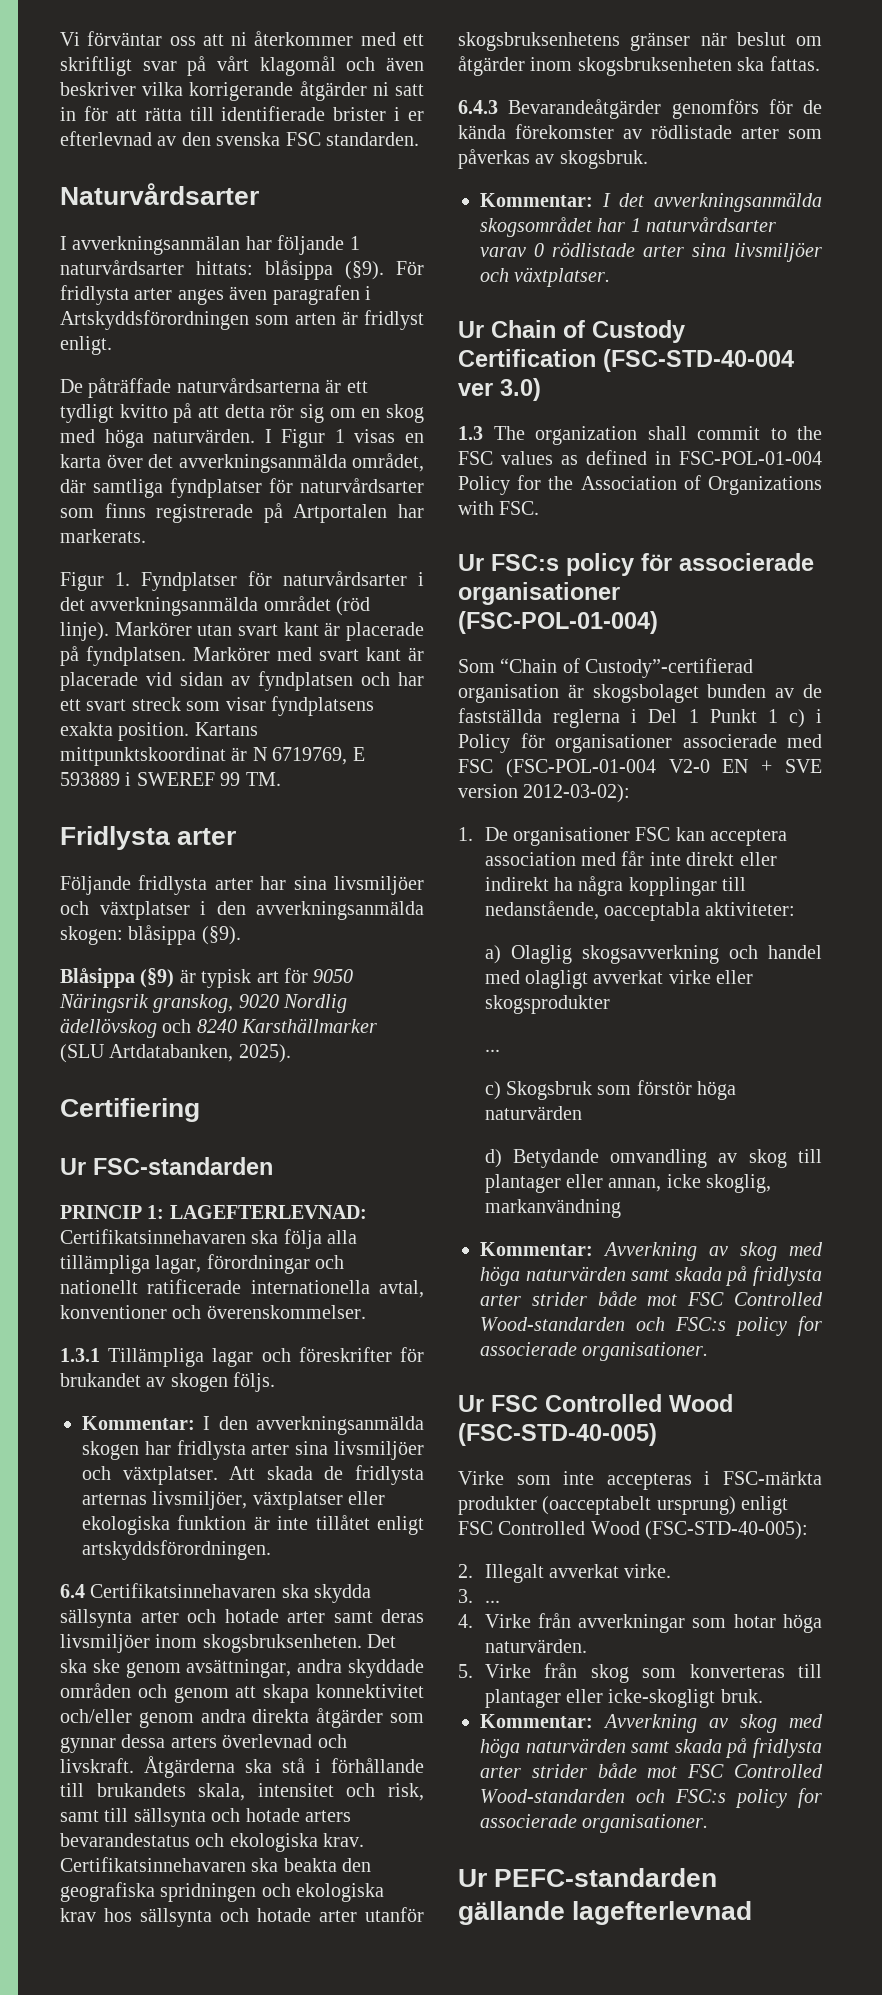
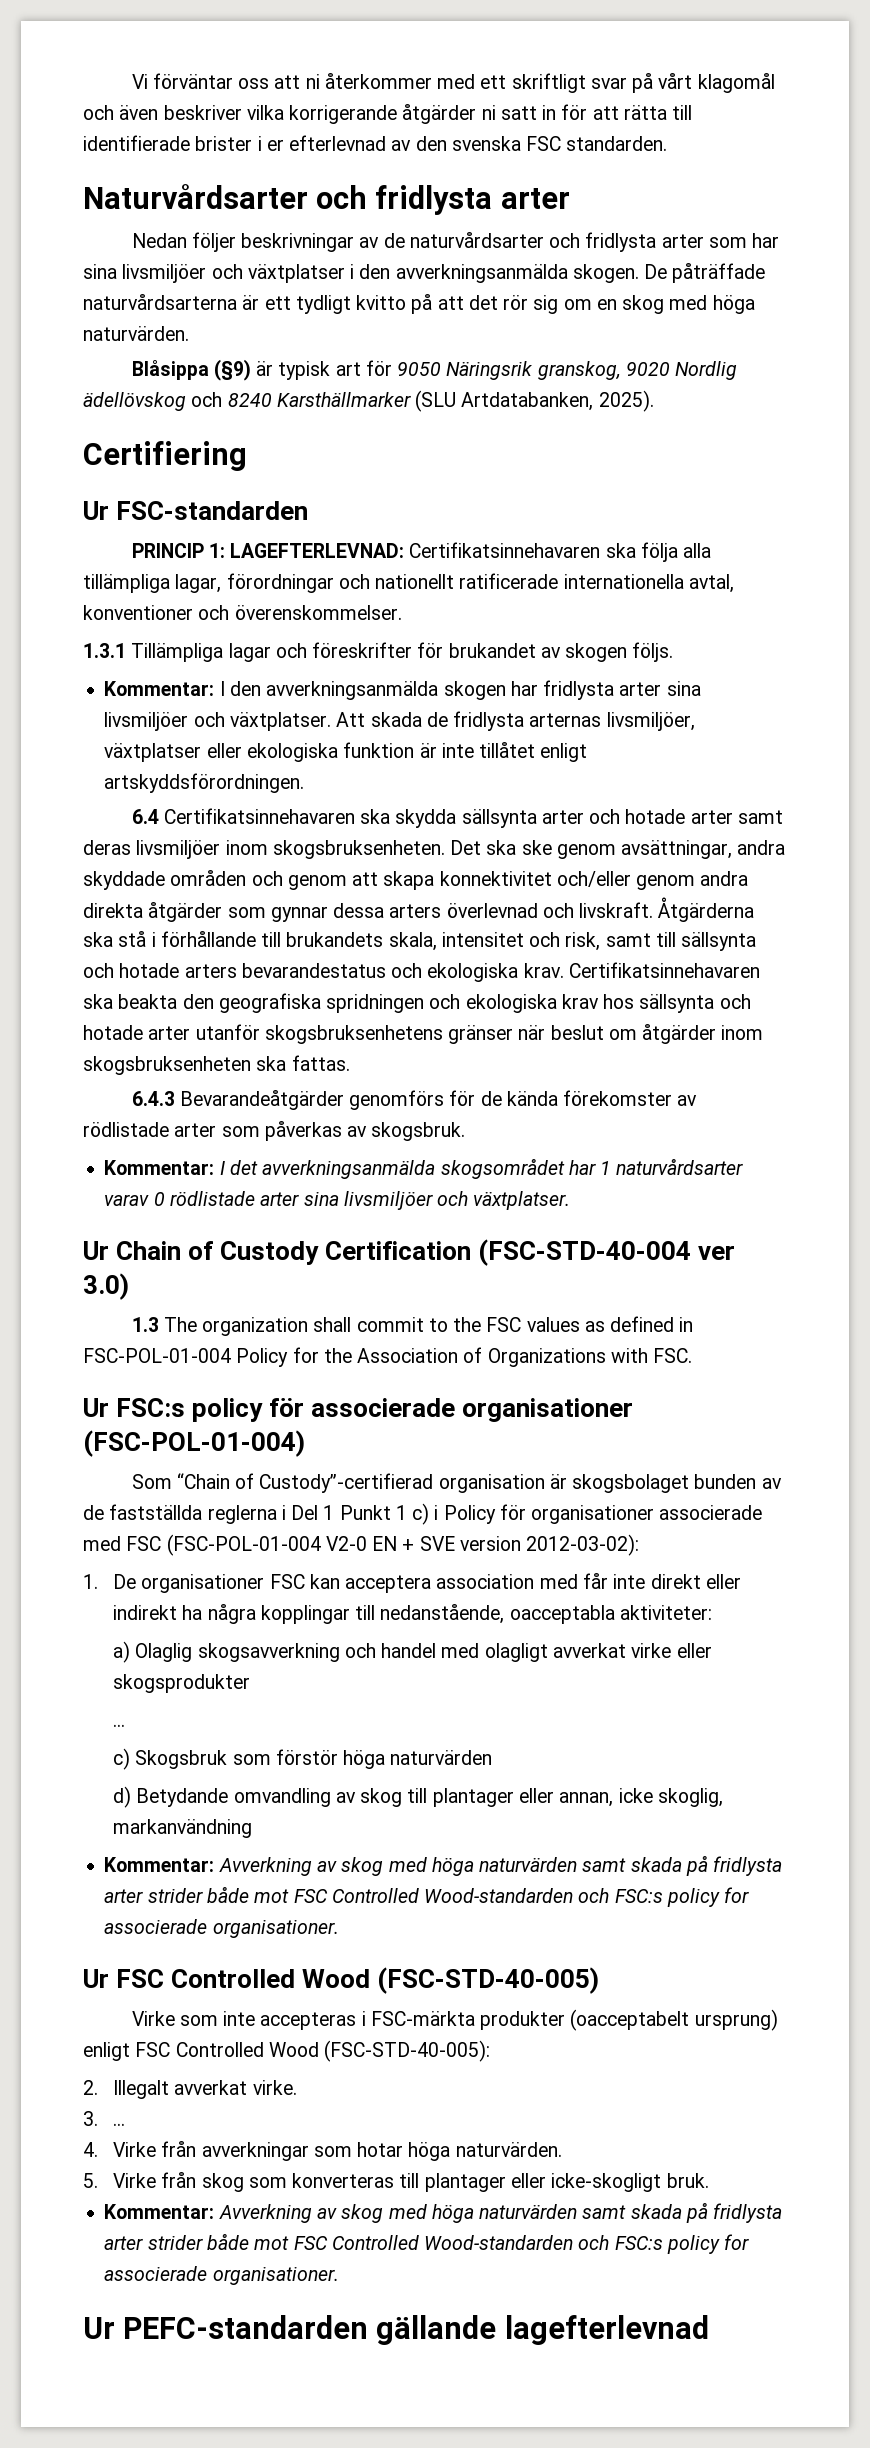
- Naturvårdsarter
- I avverkningsanmälan har följande 1 naturvårdsarter hittats: blåsippa (§9). För fridlysta arter anges även paragrafen i Artskyddsförordningen som arten är fridlyst enligt.
- De påträffade naturvårdsarterna är ett tydligt kvitto på att detta rör sig om en skog med höga naturvärden. I Figur 1 visas en karta över det avverkningsanmälda området, där samtliga fyndplatser för naturvårdsarter som finns registrerade på Artportalen har markerats.
- Figur 1. Fyndplatser för naturvårdsarter i det avverkningsanmälda området (röd linje). Markörer utan svart kant är placerade på fyndplatsen. Markörer med svart kant är placerade vid sidan av fyndplatsen och har ett svart streck som visar fyndplatsens exakta position. Kartans mittpunktskoordinat är N 6719769, E 593889 i SWEREF 99 TM.
- Fridlysta arter
- Följande fridlysta arter har sina livsmiljöer och växtplatser i den avverkningsanmälda skogen: blåsippa (§9).
+ Naturvårdsarter och fridlysta arter
+ Nedan följer beskrivningar av de naturvårdsarter och fridlysta arter som har sina livsmiljöer och växtplatser i den avverkningsanmälda skogen. De påträffade naturvårdsarterna är ett tydligt kvitto på att det rör sig om en skog med höga naturvärden.

